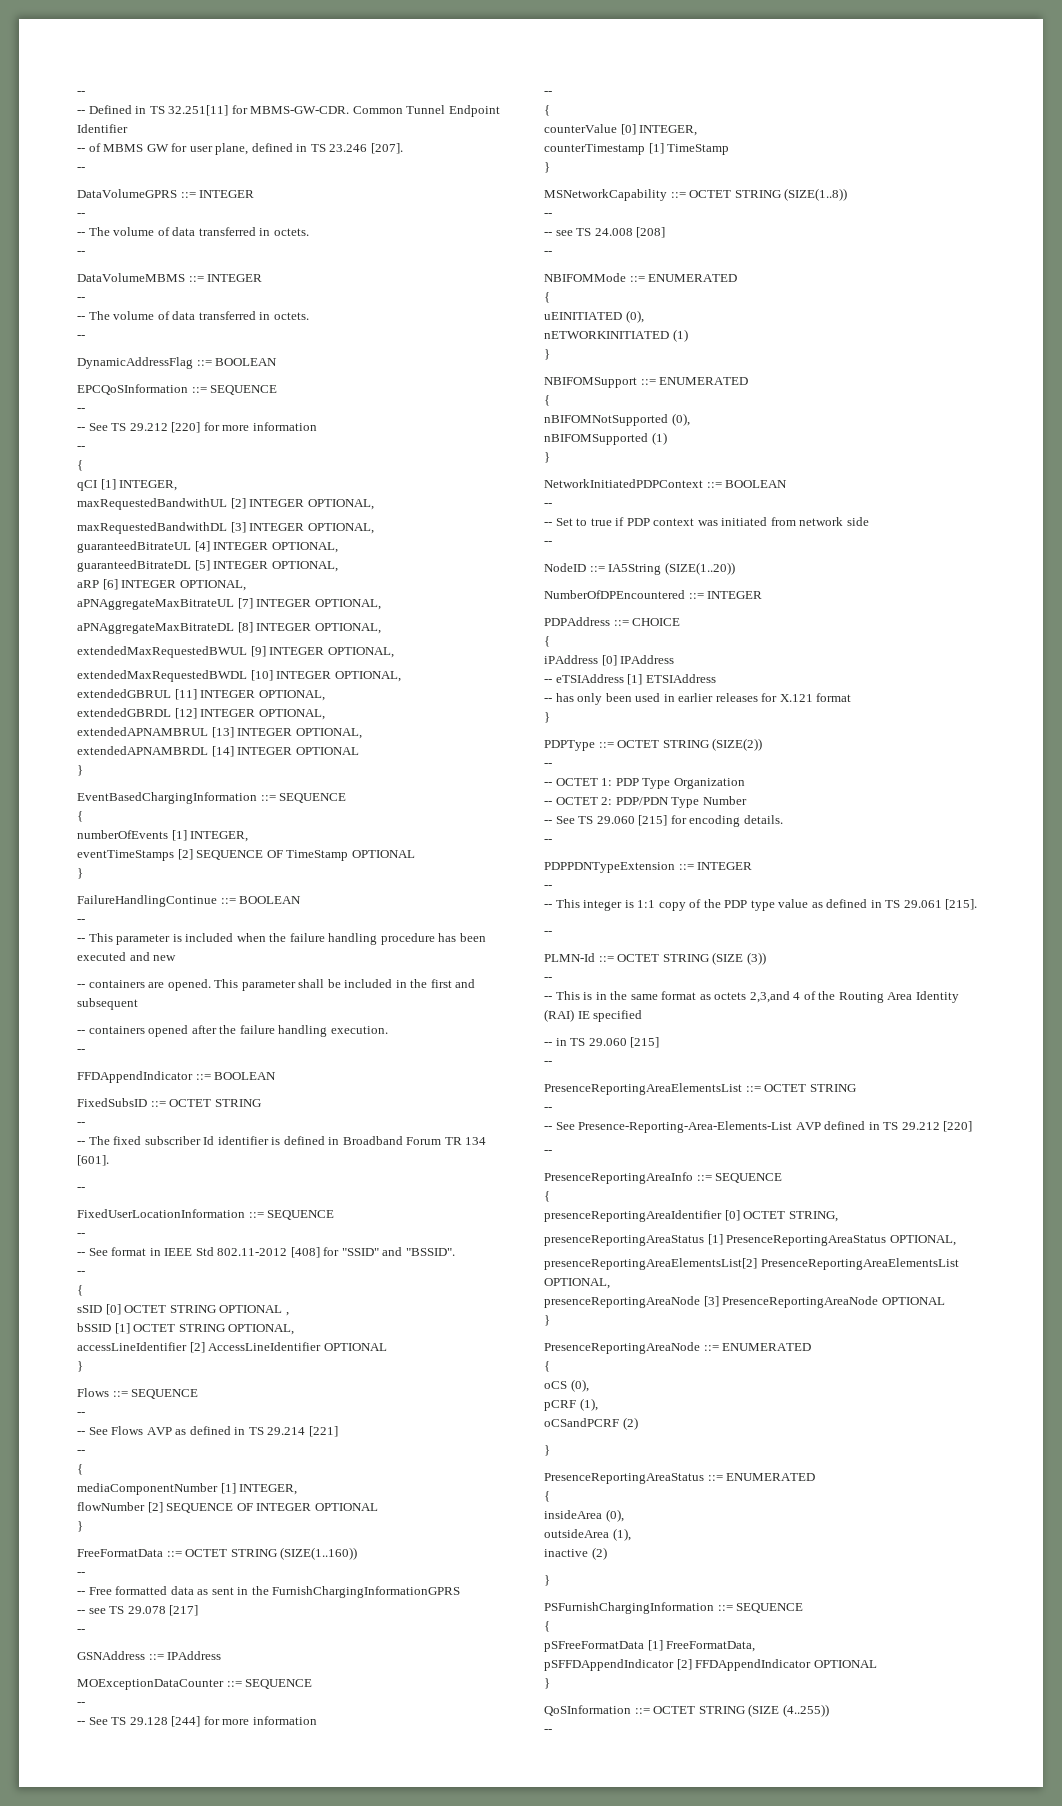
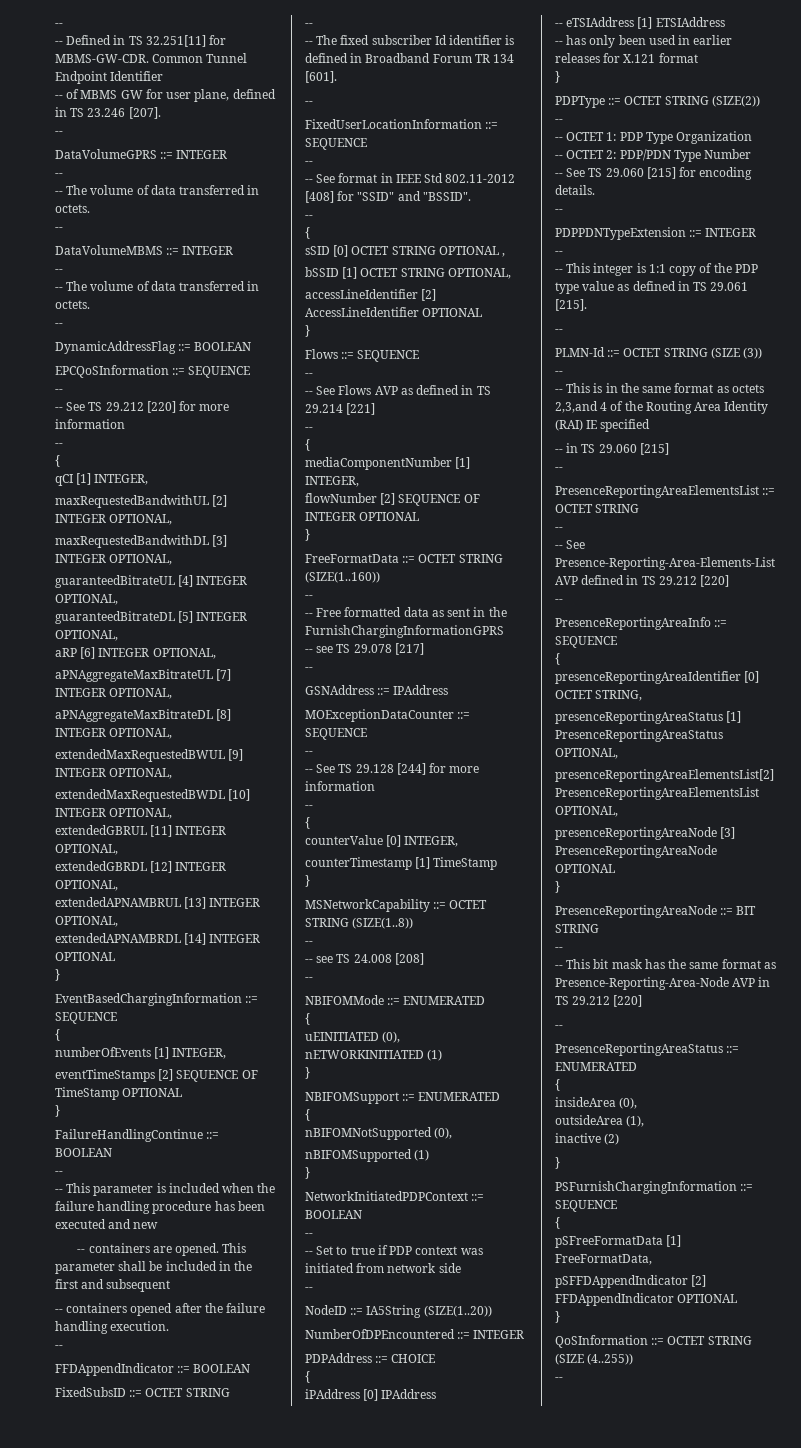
- PresenceReportingAreaNode ::= ENUMERATED
- {
- oCS (0),
- pCRF (1),
- oCSandPCRF (2)
- }
+ PresenceReportingAreaNode ::= BIT STRING
+ --
+ -- This bit mask has the same format as Presence-Reporting-Area-Node AVP in TS 29.212 [220]
+ --

